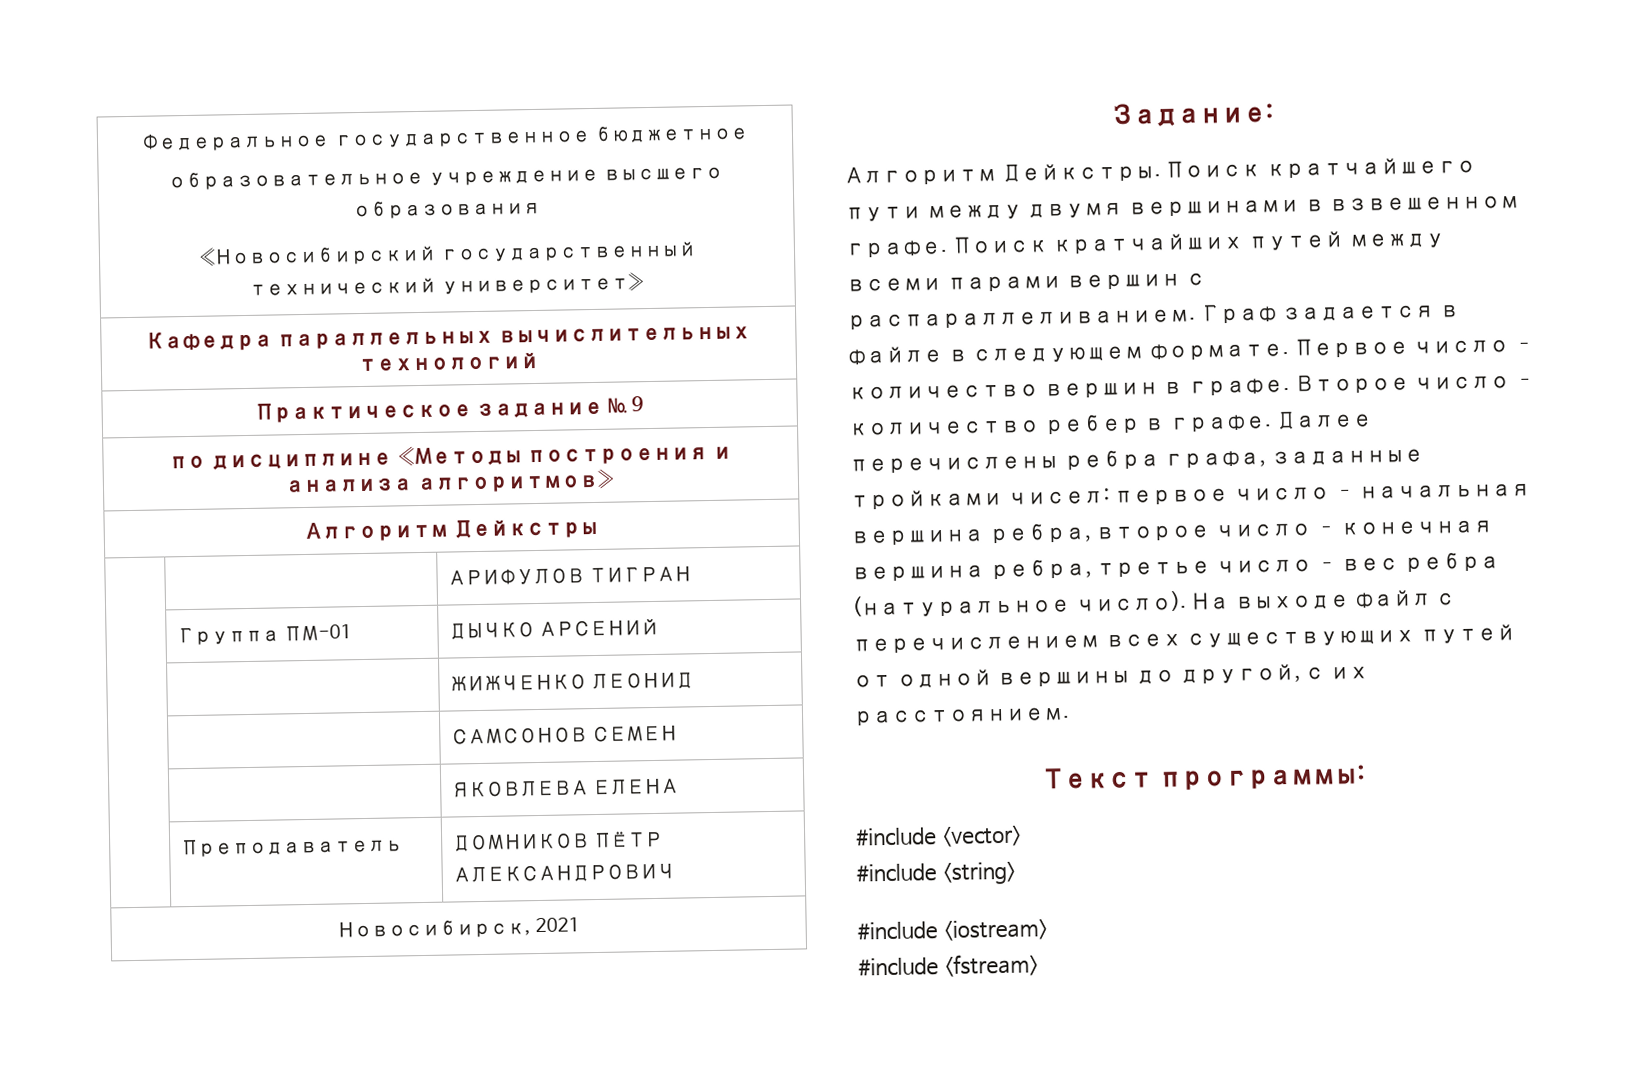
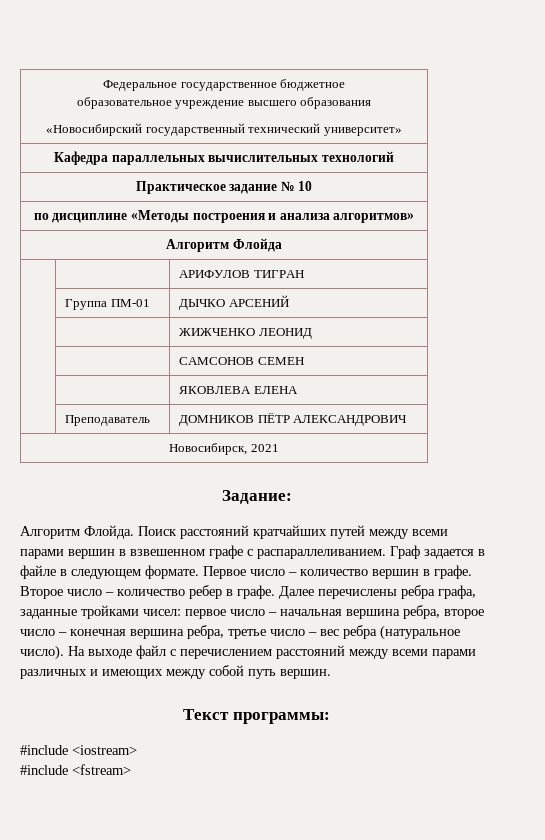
- Практическое задание № 9
+ Практическое задание № 10
- Алгоритм Дейкстры
+ Алгоритм Флойда
- Алгоритм Дейкстры. Поиск кратчайшего пути между двумя вершинами в взвешенном графе. Поиск кратчайших путей между всеми парами вершин с распараллеливанием.
+ Алгоритм Флойда. Поиск расстояний кратчайших путей между всеми парами вершин в взвешенном графе с распараллеливанием.
- На выходе файл с перечислением всех существующих путей от одной вершины до другой, с их расстоянием.
+ На выходе файл с перечислением расстояний между всеми парами различных и имеющих между собой путь вершин.
  Текст программы:
- #include <vector>
- #include <string>

